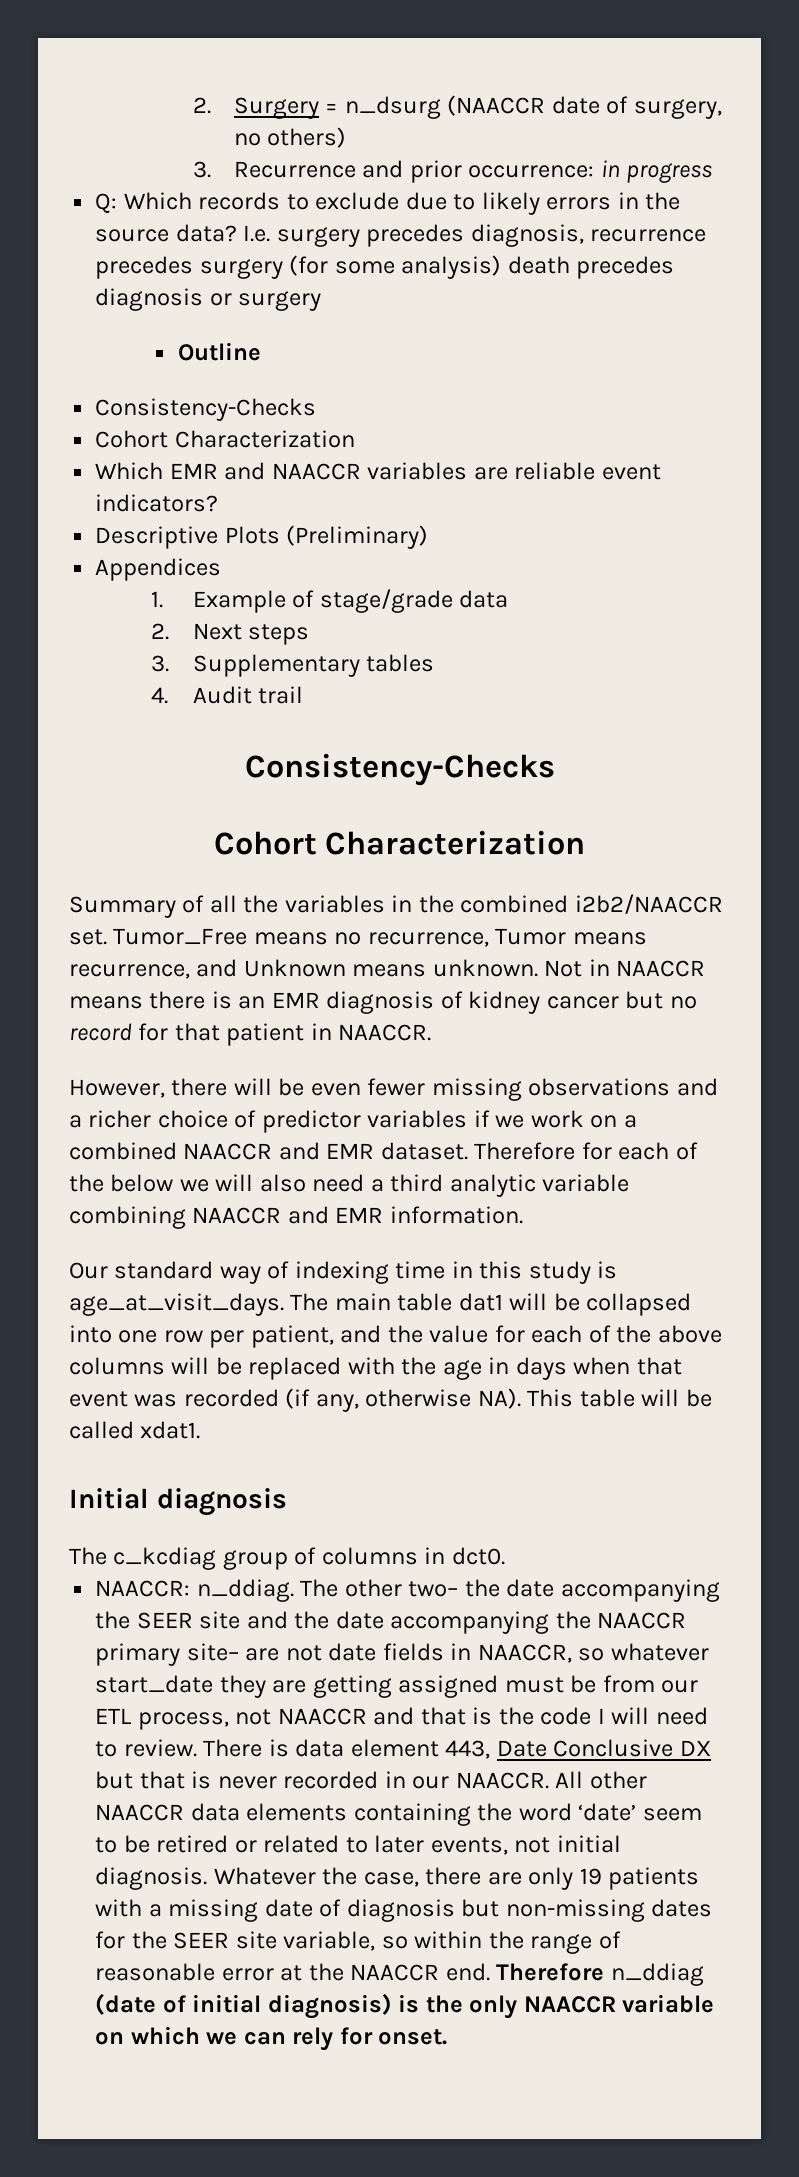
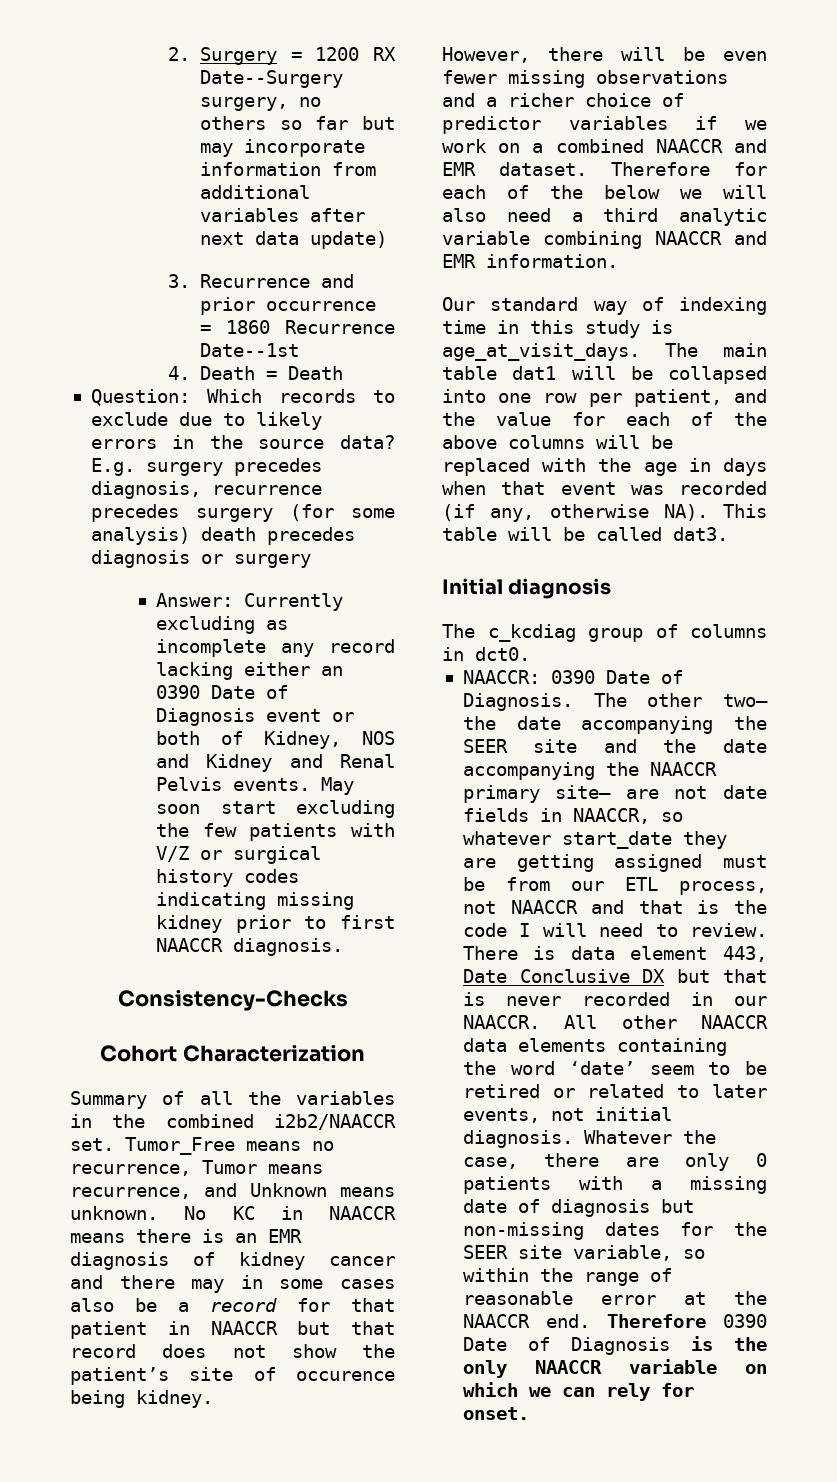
- 2. Surgery = n_dsurg (NAACCR date of surgery, no others)
- 3. Recurrence and prior occurrence: in progress
- Q: Which records to exclude due to likely errors in the source data?
+ 2. Surgery = 1200 RX Date--Surgery surgery, no others so far but may incorporate information from additional variables after next data update)
+ 3. Recurrence and prior occurrence = 1860 Recurrence Date--1st
+ 4. Death = Death
+ Question: Which records to exclude due to likely errors in the source data?
- I.e. surgery precedes diagnosis, recurrence precedes surgery (for some analysis) death precedes diagnosis or surgery
+ E.g. surgery precedes diagnosis, recurrence precedes surgery (for some analysis) death precedes diagnosis or surgery
- Outline
- Consistency-Checks
- Cohort Characterization
- Which EMR and NAACCR variables are reliable event indicators?
- Descriptive Plots (Preliminary)
- Appendices
- 1. Example of stage/grade data
- 2. Next steps
- 3. Supplementary tables
- 4. Audit trail
+ Answer: Currently excluding as incomplete any record lacking either an 0390 Date of Diagnosis event or both of Kidney, NOS and Kidney and Renal Pelvis events. May soon start excluding the few patients with V/Z or surgical history codes indicating missing kidney prior to first NAACCR diagnosis.
- Not in NAACCR means there is an EMR diagnosis of kidney cancer but no record for that patient in NAACCR.
+ No KC in NAACCR means there is an EMR diagnosis of kidney cancer and there may in some cases also be a record for that patient in NAACCR but that record does not show the patient’s site of occurence being kidney.
- The main table dat1 will be collapsed into one row per patient, and the value for each of the above columns will be replaced with the age in days when that event was recorded (if any, otherwise NA). This table will be called xdat1.
+ The main table dat1 will be collapsed into one row per patient, and the value for each of the above columns will be replaced with the age in days when that event was recorded (if any, otherwise NA). This table will be called dat3.
- NAACCR: n_ddiag.
+ NAACCR: 0390 Date of Diagnosis.
- Whatever the case, there are only 19 patients with a missing date of diagnosis but non-missing dates for the SEER site variable, so within the range of reasonable error at the NAACCR end.
+ Whatever the case, there are only 0 patients with a missing date of diagnosis but non-missing dates for the SEER site variable, so within the range of reasonable error at the NAACCR end.
- Therefore n_ddiag (date of initial diagnosis) is the only NAACCR variable on which we can rely for onset.
+ Therefore 0390 Date of Diagnosis is the only NAACCR variable on which we can rely for onset.

